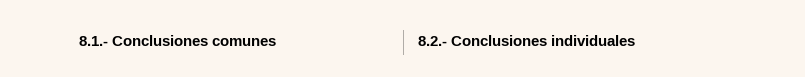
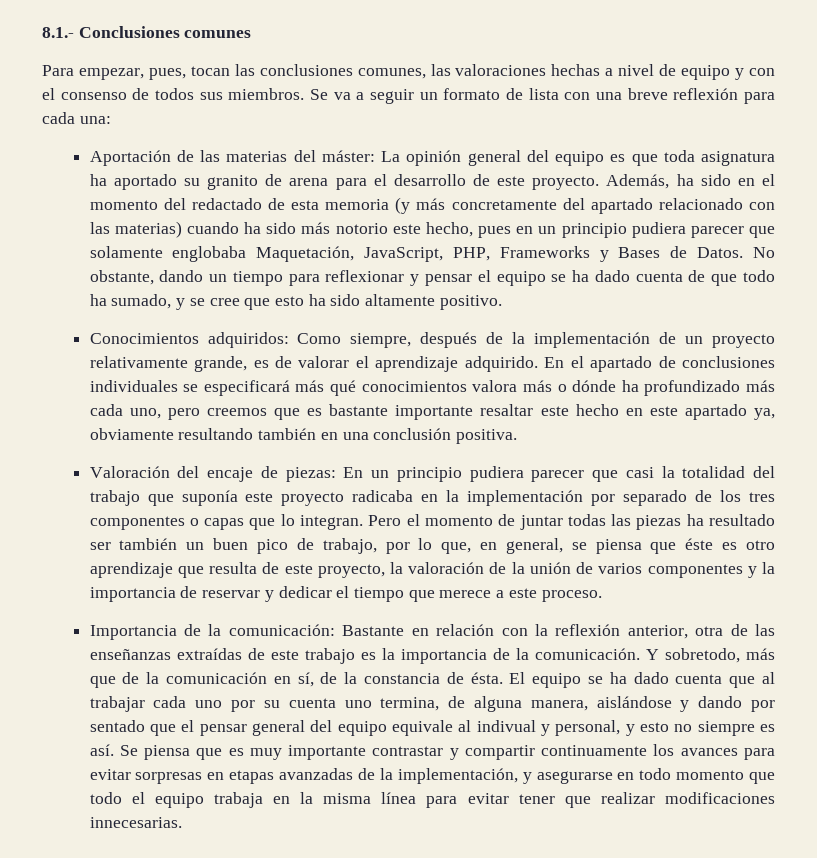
- 8.2.- Conclusiones individuales
+ Para empezar, pues, tocan las conclusiones comunes, las valoraciones hechas a nivel de equipo y con el consenso de todos sus miembros. Se va a seguir un formato de lista con una breve reflexión para cada una:
+ Aportación de las materias del máster: La opinión general del equipo es que toda asignatura ha aportado su granito de arena para el desarrollo de este proyecto. Además, ha sido en el momento del redactado de esta memoria (y más concretamente del apartado relacionado con las materias) cuando ha sido más notorio este hecho, pues en un principio pudiera parecer que solamente englobaba Maquetación, JavaScript, PHP, Frameworks y Bases de Datos. No obstante, dando un tiempo para reflexionar y pensar el equipo se ha dado cuenta de que todo ha sumado, y se cree que esto ha sido altamente positivo.
+ Conocimientos adquiridos: Como siempre, después de la implementación de un proyecto relativamente grande, es de valorar el aprendizaje adquirido. En el apartado de conclusiones individuales se especificará más qué conocimientos valora más o dónde ha profundizado más cada uno, pero creemos que es bastante importante resaltar este hecho en este apartado ya, obviamente resultando también en una conclusión positiva.
+ Valoración del encaje de piezas: En un principio pudiera parecer que casi la totalidad del trabajo que suponía este proyecto radicaba en la implementación por separado de los tres componentes o capas que lo integran. Pero el momento de juntar todas las piezas ha resultado ser también un buen pico de trabajo, por lo que, en general, se piensa que éste es otro aprendizaje que resulta de este proyecto, la valoración de la unión de varios componentes y la importancia de reservar y dedicar el tiempo que merece a este proceso.
+ Importancia de la comunicación: Bastante en relación con la reflexión anterior, otra de las enseñanzas extraídas de este trabajo es la importancia de la comunicación. Y sobretodo, más que de la comunicación en sí, de la constancia de ésta. El equipo se ha dado cuenta que al trabajar cada uno por su cuenta uno termina, de alguna manera, aislándose y dando por sentado que el pensar general del equipo equivale al indivual y personal, y esto no siempre es así. Se piensa que es muy importante contrastar y compartir continuamente los avances para evitar sorpresas en etapas avanzadas de la implementación, y asegurarse en todo momento que todo el equipo trabaja en la misma línea para evitar tener que realizar modificaciones innecesarias.

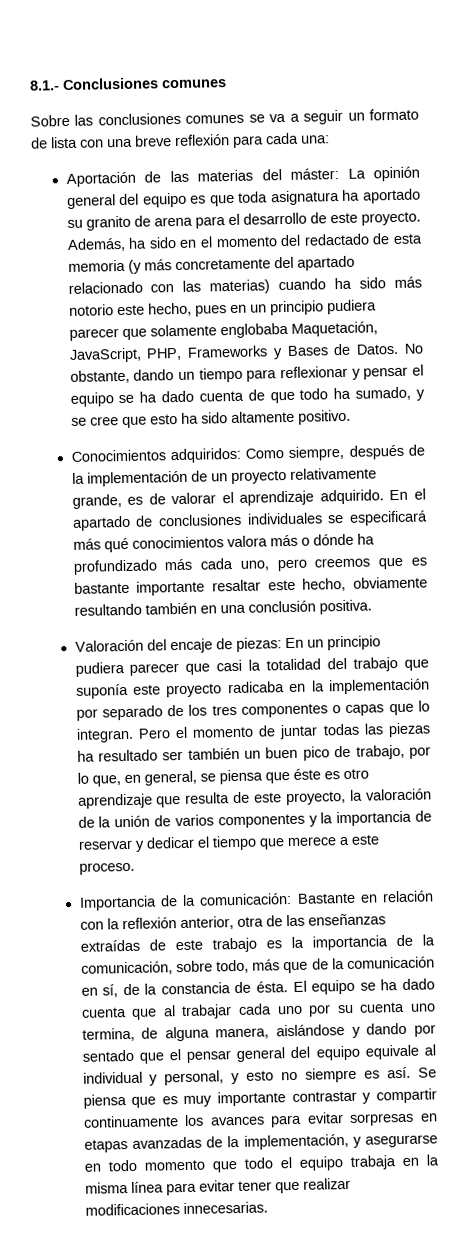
- Para empezar, pues, tocan las conclusiones comunes, las valoraciones hechas a nivel de equipo y con el consenso de todos sus miembros. Se va a seguir un formato de lista con una breve reflexión para cada una:
+ Sobre las conclusiones comunes se va a seguir un formato de lista con una breve reflexión para cada una:
- En el apartado de conclusiones individuales se especificará más qué conocimientos valora más o dónde ha profundizado más cada uno, pero creemos que es bastante importante resaltar este hecho en este apartado ya, obviamente resultando también en una conclusión positiva.
+ En el apartado de conclusiones individuales se especificará más qué conocimientos valora más o dónde ha profundizado más cada uno, pero creemos que es bastante importante resaltar este hecho, obviamente resultando también en una conclusión positiva.
- Importancia de la comunicación: Bastante en relación con la reflexión anterior, otra de las enseñanzas extraídas de este trabajo es la importancia de la comunicación. Y sobretodo, más que de la comunicación en sí, de la constancia de ésta.
+ Importancia de la comunicación: Bastante en relación con la reflexión anterior, otra de las enseñanzas extraídas de este trabajo es la importancia de la comunicación, sobre todo, más que de la comunicación en sí, de la constancia de ésta.
- El equipo se ha dado cuenta que al trabajar cada uno por su cuenta uno termina, de alguna manera, aislándose y dando por sentado que el pensar general del equipo equivale al indivual y personal, y esto no siempre es así.
+ El equipo se ha dado cuenta que al trabajar cada uno por su cuenta uno termina, de alguna manera, aislándose y dando por sentado que el pensar general del equipo equivale al individual y personal, y esto no siempre es así.

